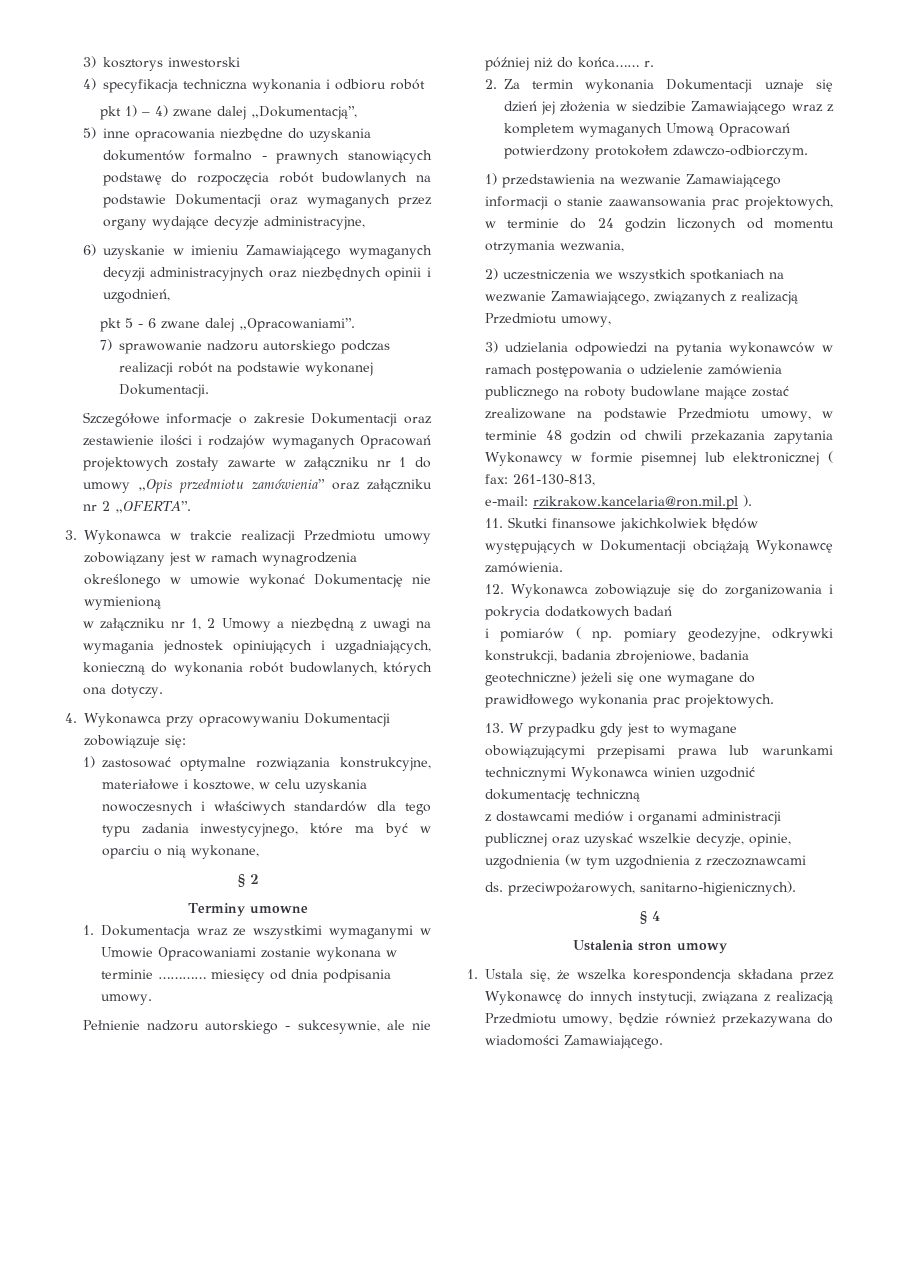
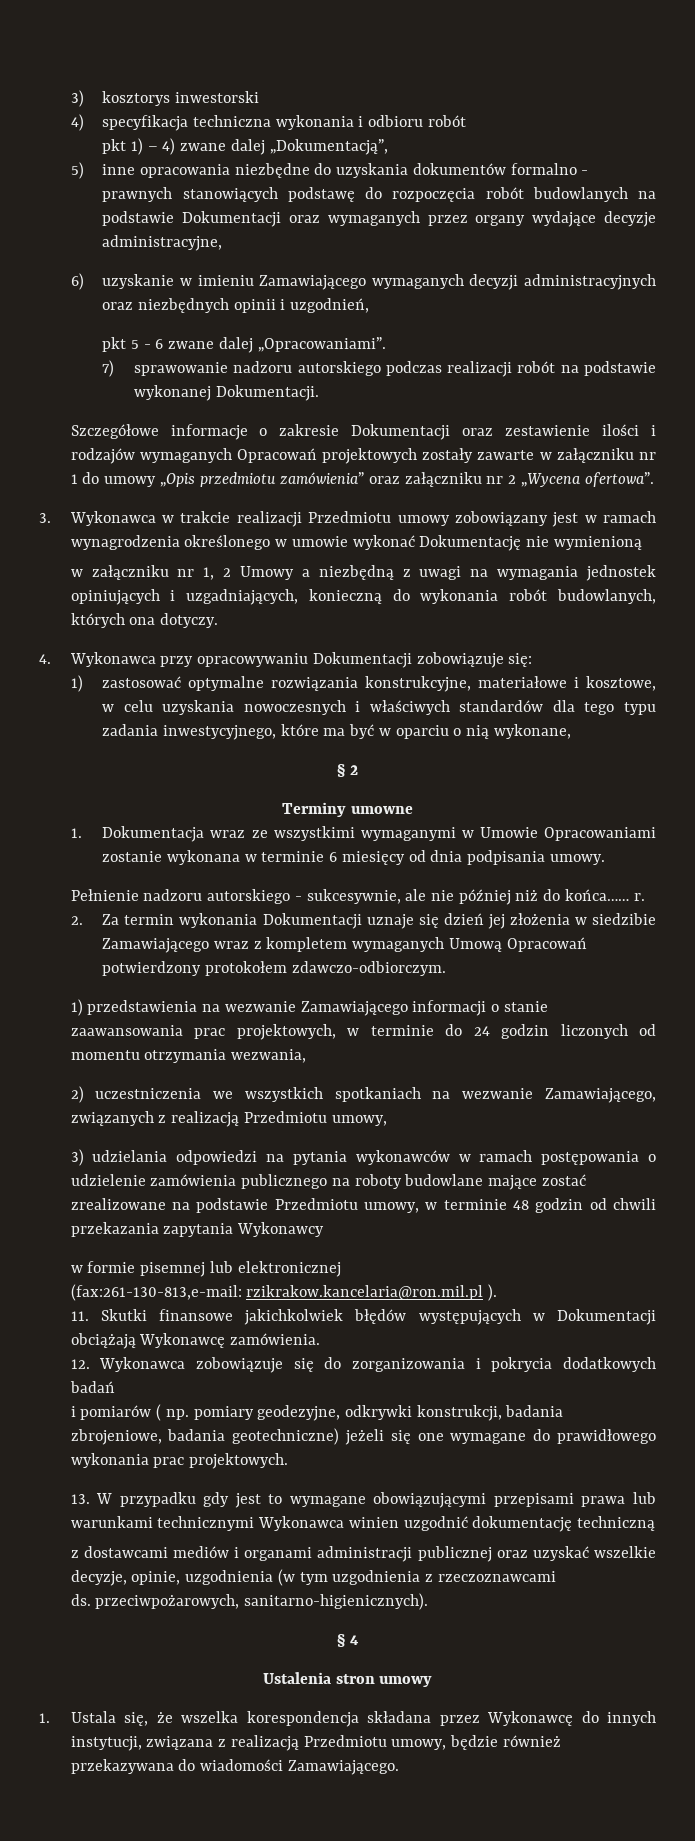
- Szczegółowe informacje o zakresie Dokumentacji oraz zestawienie ilości i rodzajów wymaganych Opracowań projektowych zostały zawarte w załączniku nr 1 do umowy „Opis przedmiotu zamówienia” oraz załączniku nr 2 „OFERTA”.
+ Szczegółowe informacje o zakresie Dokumentacji oraz zestawienie ilości i rodzajów wymaganych Opracowań projektowych zostały zawarte w załączniku nr 1 do umowy „Opis przedmiotu zamówienia” oraz załączniku nr 2 „Wycena ofertowa”.
- 1. Dokumentacja wraz ze wszystkimi wymaganymi w Umowie Opracowaniami zostanie wykonana w terminie ………… miesięcy od dnia podpisania umowy.
+ 1. Dokumentacja wraz ze wszystkimi wymaganymi w Umowie Opracowaniami zostanie wykonana w terminie 6 miesięcy od dnia podpisania umowy.
- 3) udzielania odpowiedzi na pytania wykonawców w ramach postępowania o udzielenie zamówienia publicznego na roboty budowlane mające zostać zrealizowane na podstawie Przedmiotu umowy, w terminie 48 godzin od chwili przekazania zapytania Wykonawcy w formie pisemnej lub elektronicznej ( fax: 261-130-813,
- e-mail: rzikrakow.kancelaria@ron.mil.pl ).
+ 3) udzielania odpowiedzi na pytania wykonawców w ramach postępowania o udzielenie zamówienia publicznego na roboty budowlane mające zostać zrealizowane na podstawie Przedmiotu umowy, w terminie 48 godzin od chwili przekazania zapytania Wykonawcy
+ w formie pisemnej lub elektronicznej
+ (fax:261-130-813,e-mail: rzikrakow.kancelaria@ron.mil.pl ).

